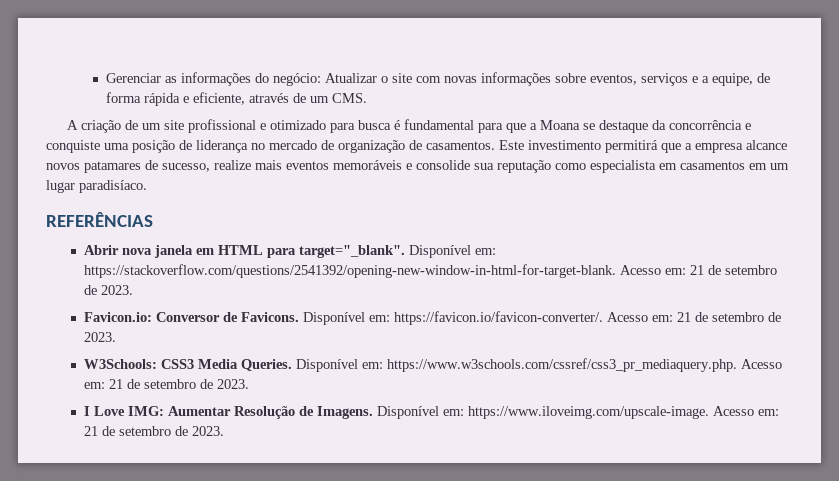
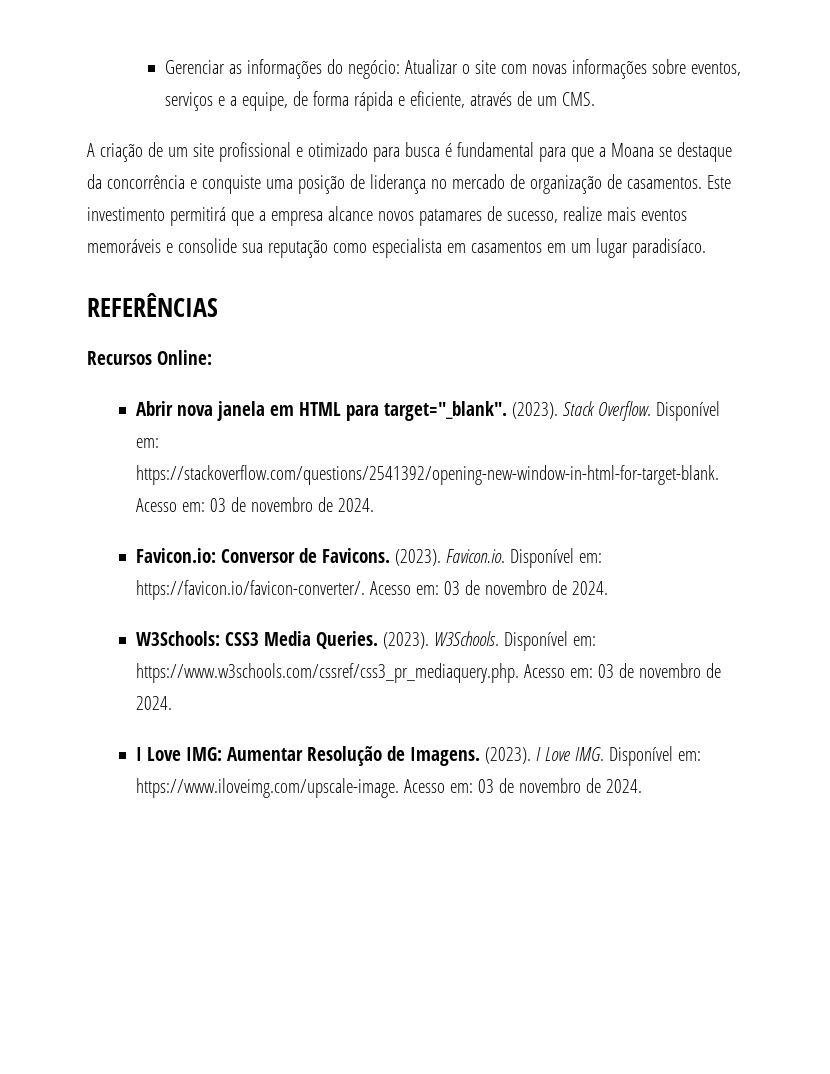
+ Recursos Online:
+ (2023). Stack Overflow.
- Disponível em: https://stackoverflow.com/questions/2541392/opening-new-window-in-html-for-target-blank. Acesso em: 21 de setembro de 2023.
+ Disponível em: https://stackoverflow.com/questions/2541392/opening-new-window-in-html-for-target-blank. Acesso em: 03 de novembro de 2024.
- Disponível em: https://favicon.io/favicon-converter/. Acesso em: 21 de setembro de 2023.
+ (2023). Favicon.io. Disponível em: https://favicon.io/favicon-converter/. Acesso em: 03 de novembro de 2024.
+ (2023). W3Schools.
- Disponível em: https://www.w3schools.com/cssref/css3_pr_mediaquery.php. Acesso em: 21 de setembro de 2023.
+ Disponível em: https://www.w3schools.com/cssref/css3_pr_mediaquery.php. Acesso em: 03 de novembro de 2024.
- Disponível em: https://www.iloveimg.com/upscale-image. Acesso em: 21 de setembro de 2023.
+ (2023). I Love IMG. Disponível em: https://www.iloveimg.com/upscale-image. Acesso em: 03 de novembro de 2024.

